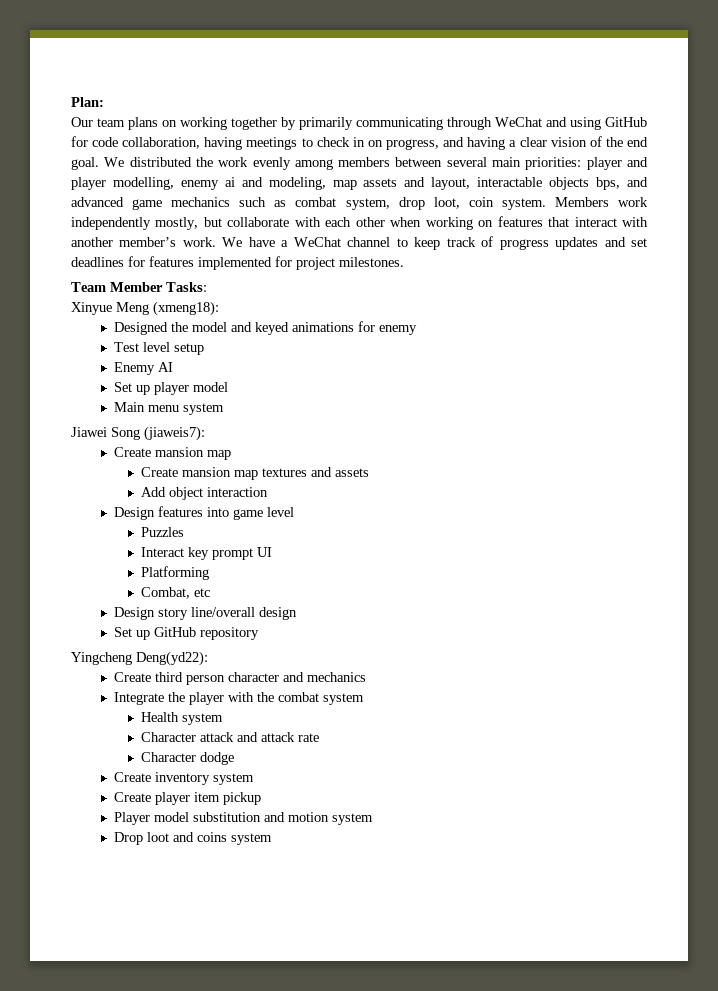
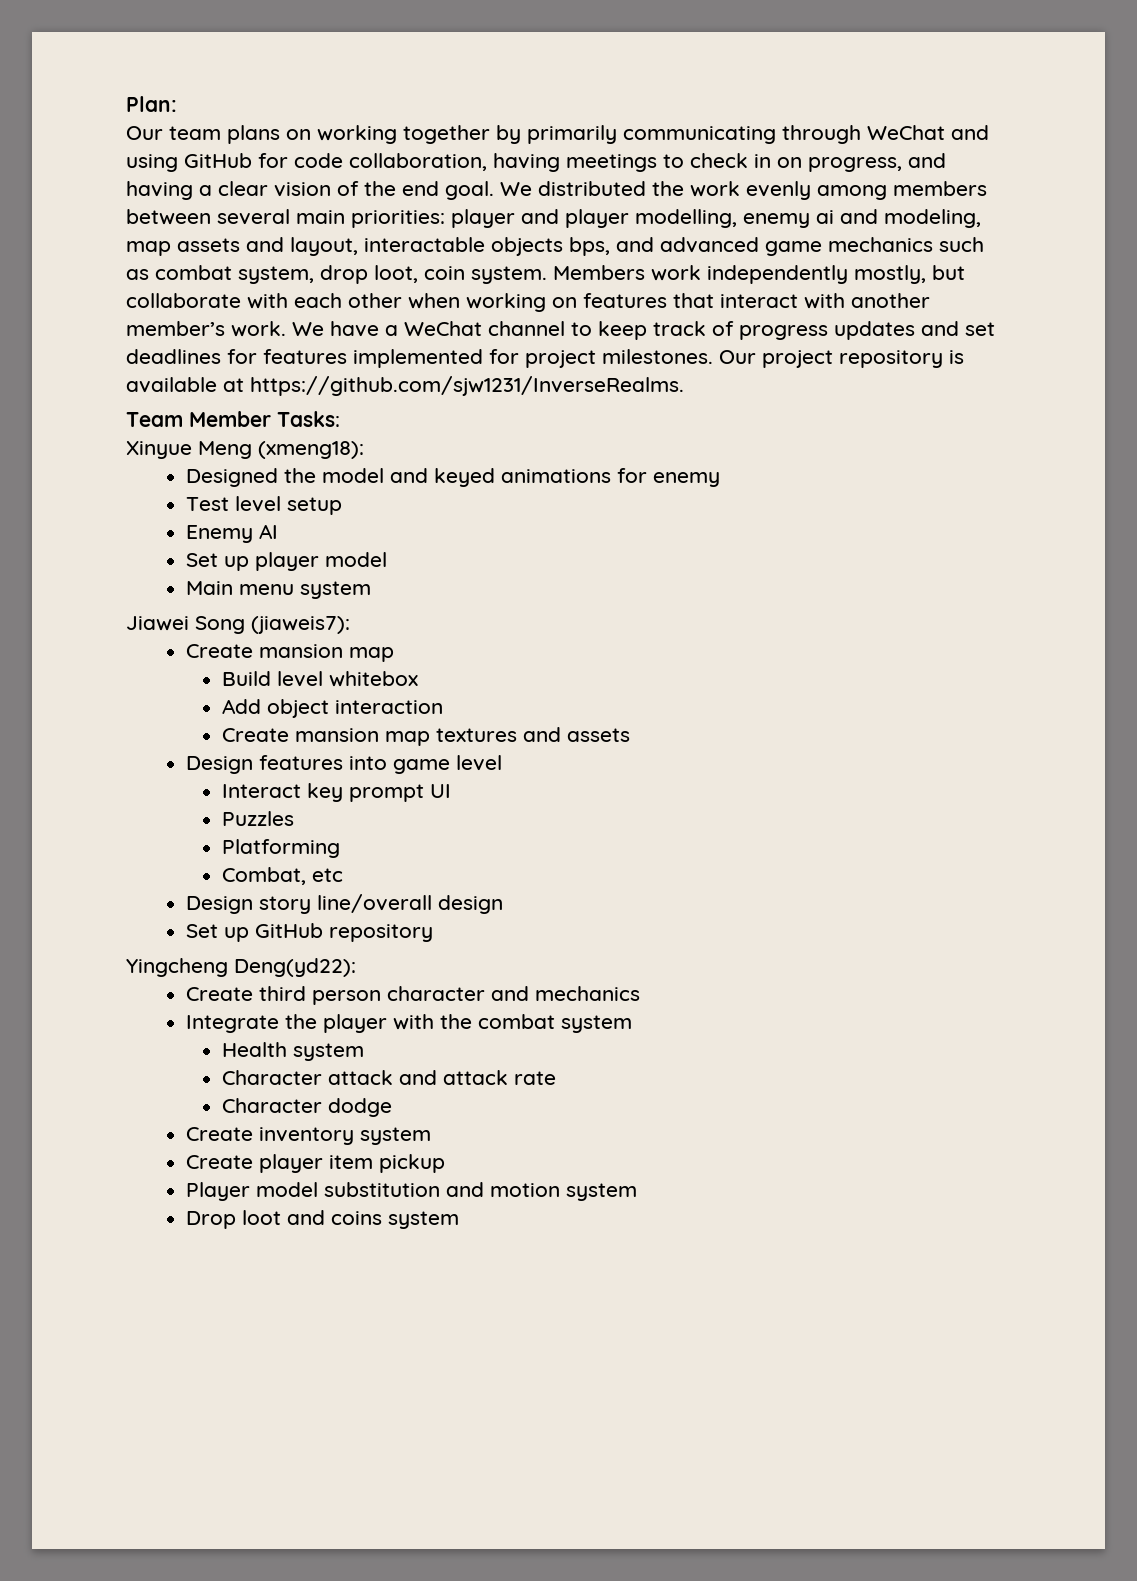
+ Our project repository is available at https://github.com/sjw1231/InverseRealms.
+ Build level whitebox
+ Add object interaction
- Add object interaction
- Puzzles
+ Puzzles

